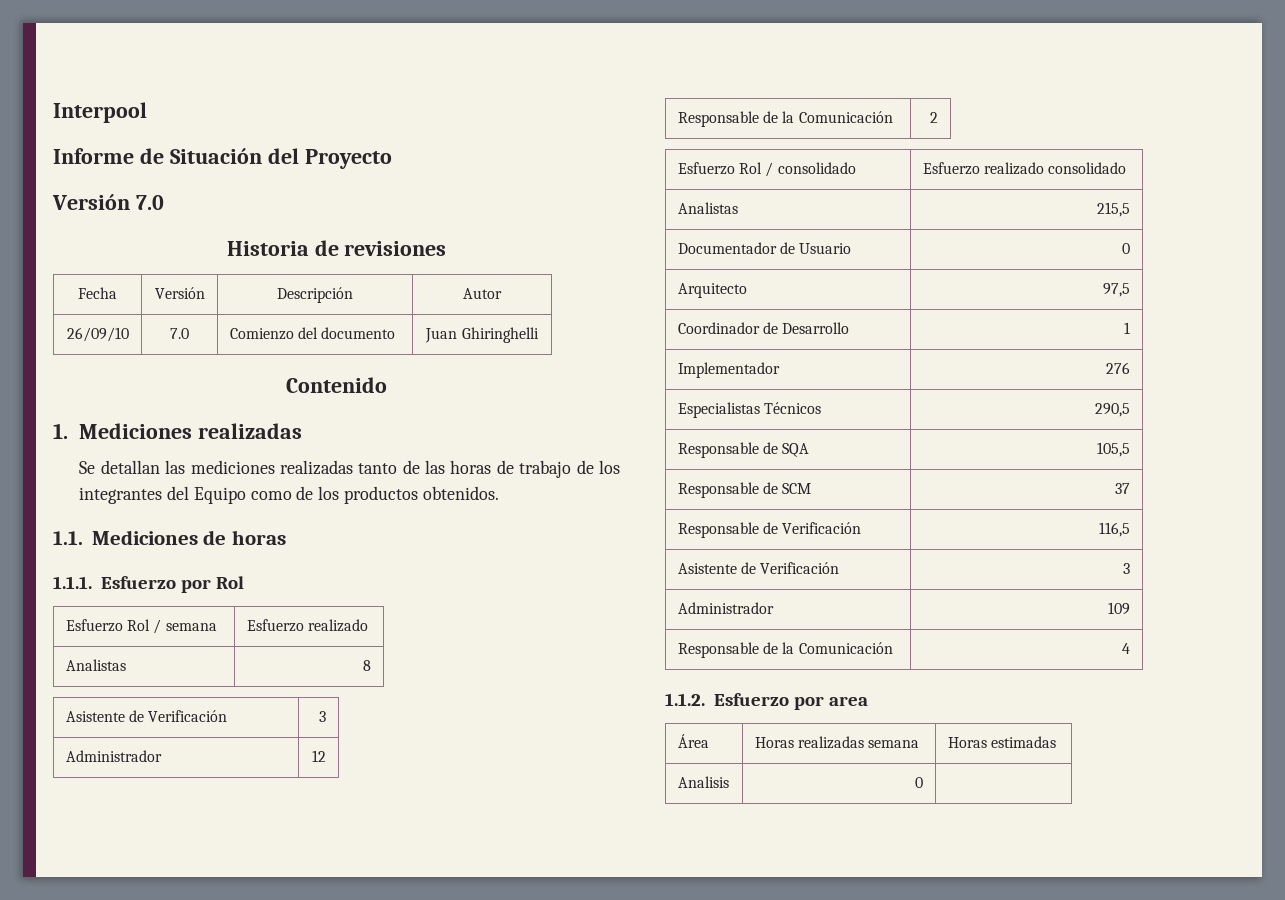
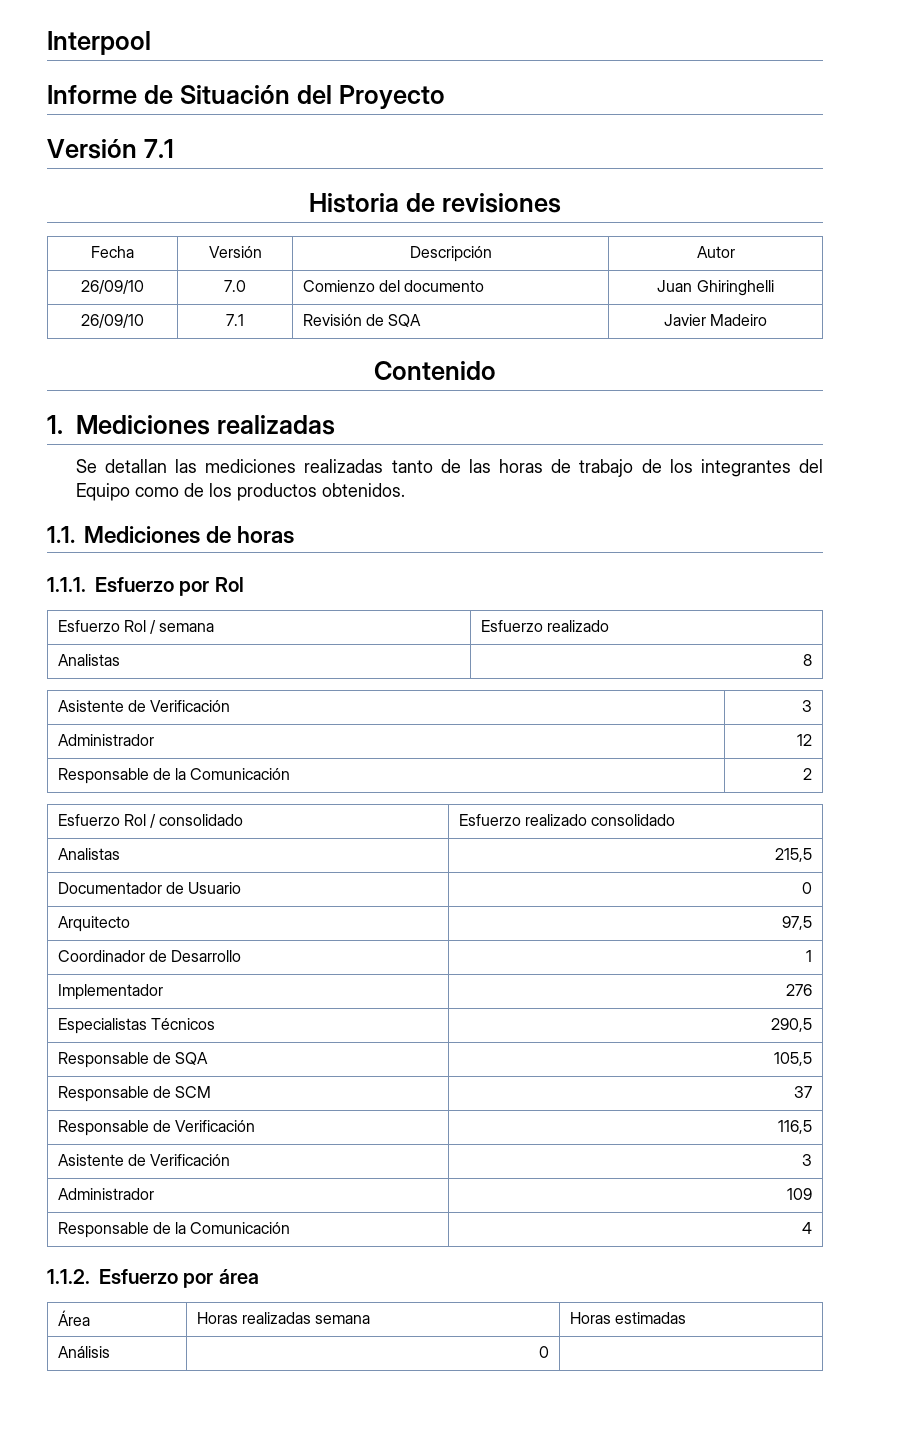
- Versión 7.0
+ Versión 7.1
+ 26/09/10 | 7.1 | Revisión de SQA | Javier Madeiro
- 1.1.2. Esfuerzo por area
+ 1.1.2. Esfuerzo por área
- Analisis | 0 |
+ Análisis | 0 |

